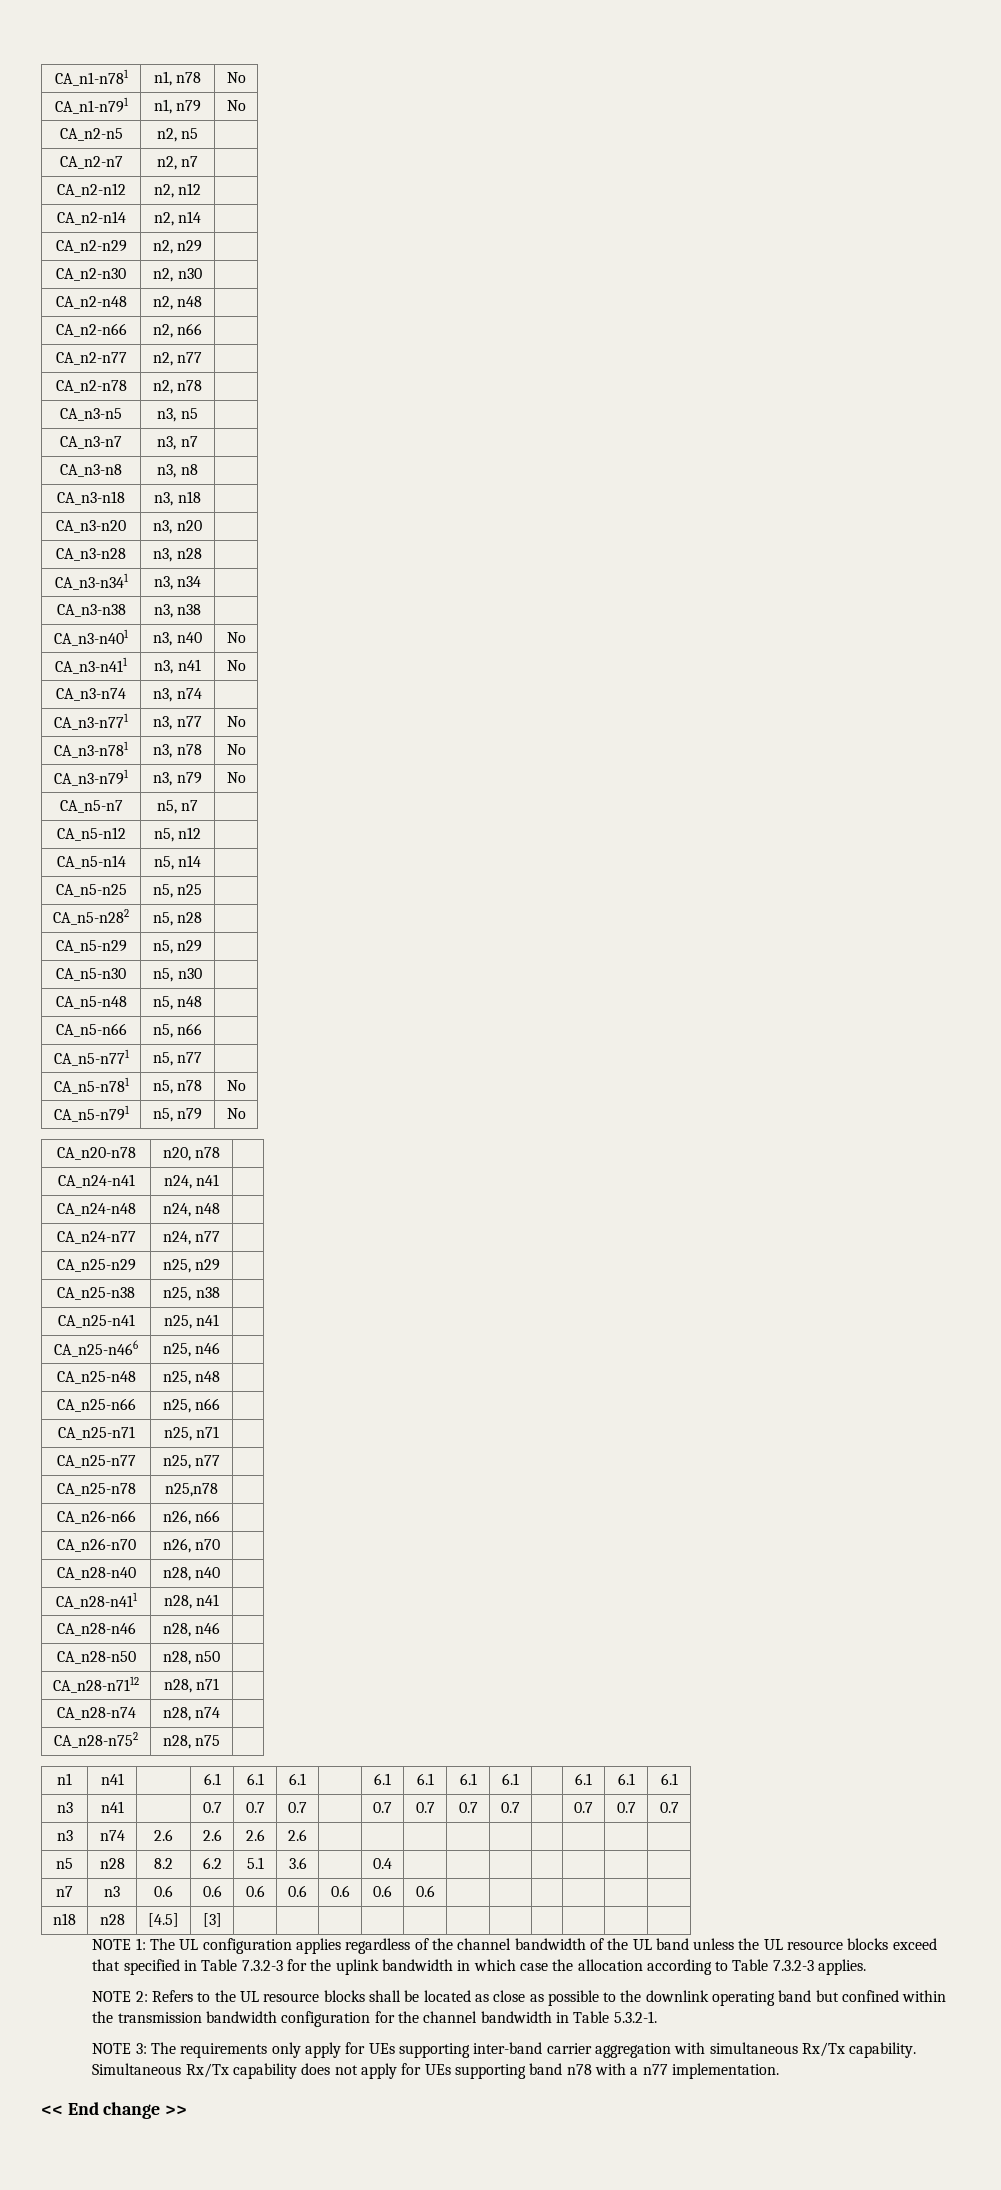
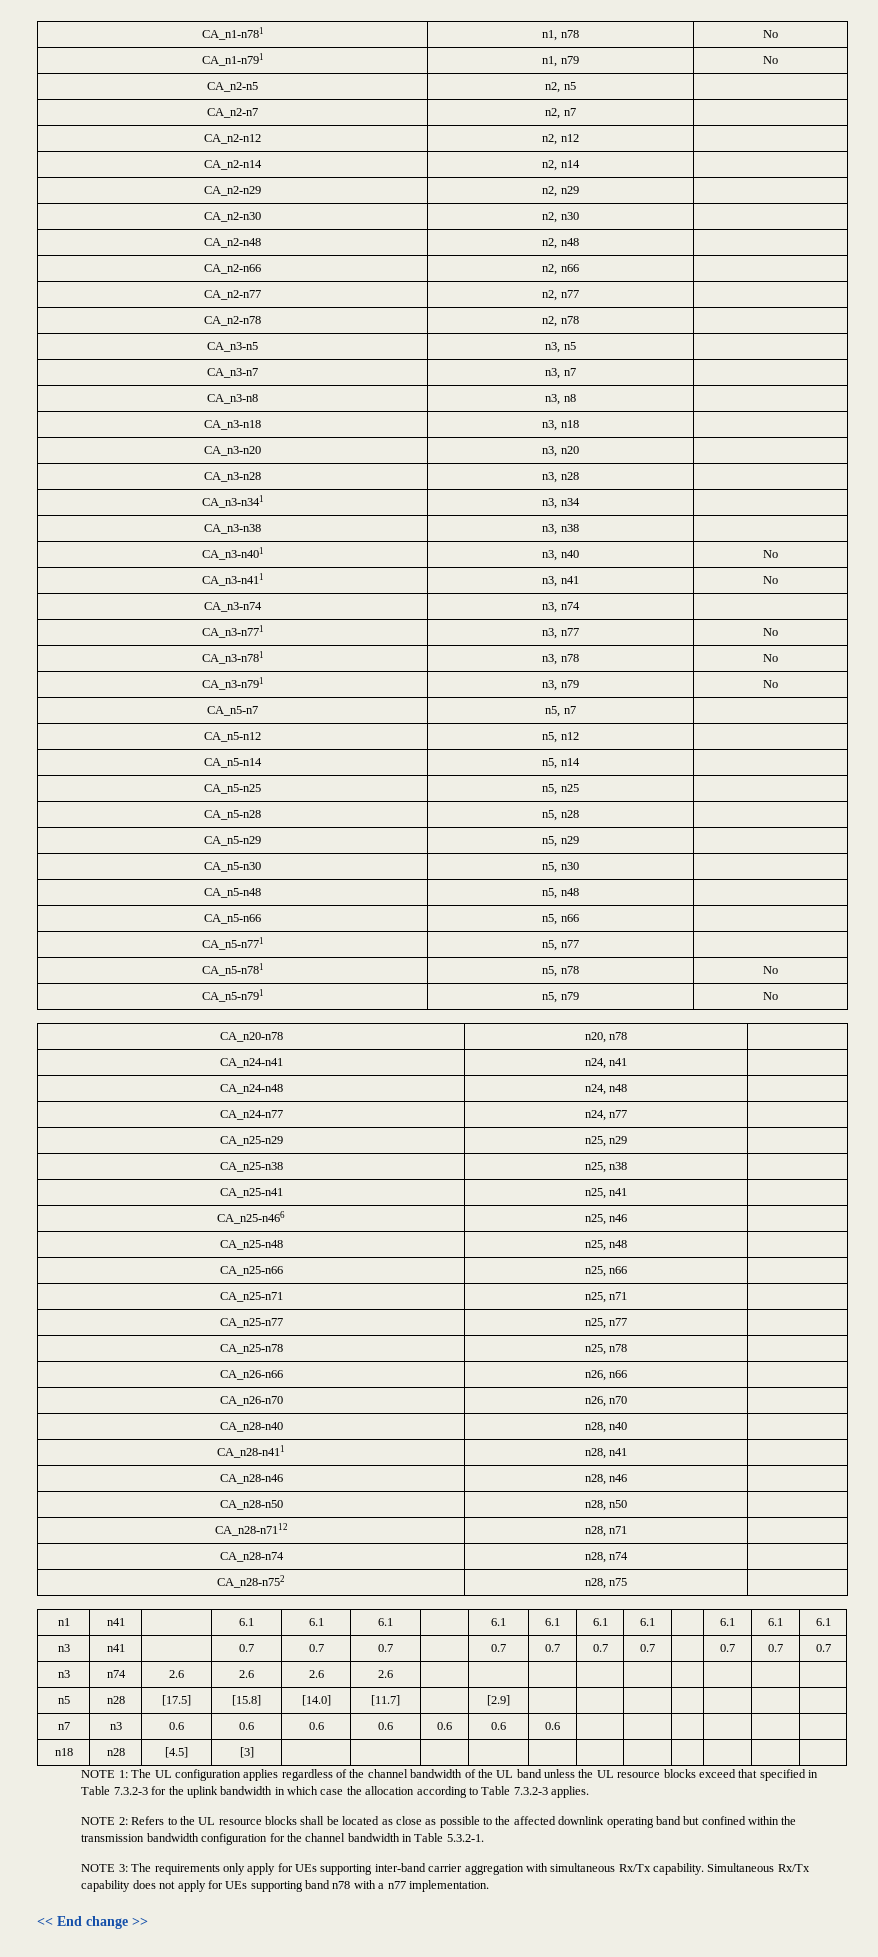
- CA_n5-n282 | n5, n28 |
+ CA_n5-n28 | n5, n28 |
- CA_n25-n78 | n25,n78 |
+ CA_n25-n78 | n25, n78 |
- n5 | n28 | 8.2 | 6.2 | 5.1 | 3.6 | | 0.4 | | | | | | |
+ n5 | n28 | [17.5] | [15.8] | [14.0] | [11.7] | | [2.9] | | | | | | |
- NOTE 2: Refers to the UL resource blocks shall be located as close as possible to the downlink operating band but confined within the transmission bandwidth configuration for the channel bandwidth in Table 5.3.2-1.
+ NOTE 2: Refers to the UL resource blocks shall be located as close as possible to the affected downlink operating band but confined within the transmission bandwidth configuration for the channel bandwidth in Table 5.3.2-1.

